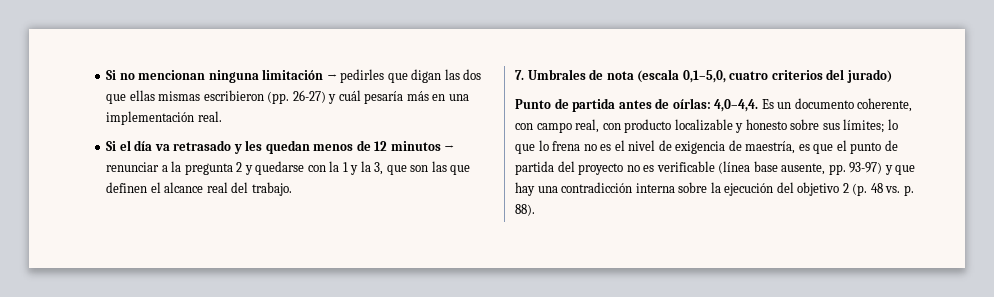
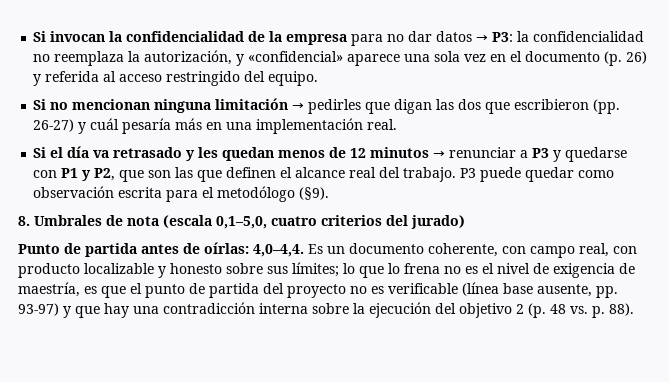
- Si no mencionan ninguna limitación → pedirles que digan las dos que ellas mismas escribieron (pp. 26-27) y cuál pesaría más en una implementación real.
+ Si invocan la confidencialidad de la empresa para no dar datos → P3: la confidencialidad no reemplaza la autorización, y «confidencial» aparece una sola vez en el documento (p. 26) y referida al acceso restringido del equipo.
+ Si no mencionan ninguna limitación → pedirles que digan las dos que escribieron (pp. 26-27) y cuál pesaría más en una implementación real.
- Si el día va retrasado y les quedan menos de 12 minutos → renunciar a la pregunta 2 y quedarse con la 1 y la 3, que son las que definen el alcance real del trabajo.
- 7. Umbrales de nota (escala 0,1–5,0, cuatro criterios del jurado)
+ Si el día va retrasado y les quedan menos de 12 minutos → renunciar a P3 y quedarse con P1 y P2, que son las que definen el alcance real del trabajo. P3 puede quedar como observación escrita para el metodólogo (§9).
+ 8. Umbrales de nota (escala 0,1–5,0, cuatro criterios del jurado)

